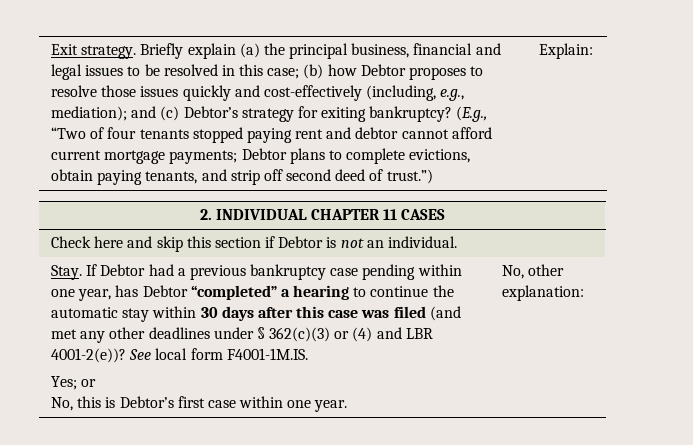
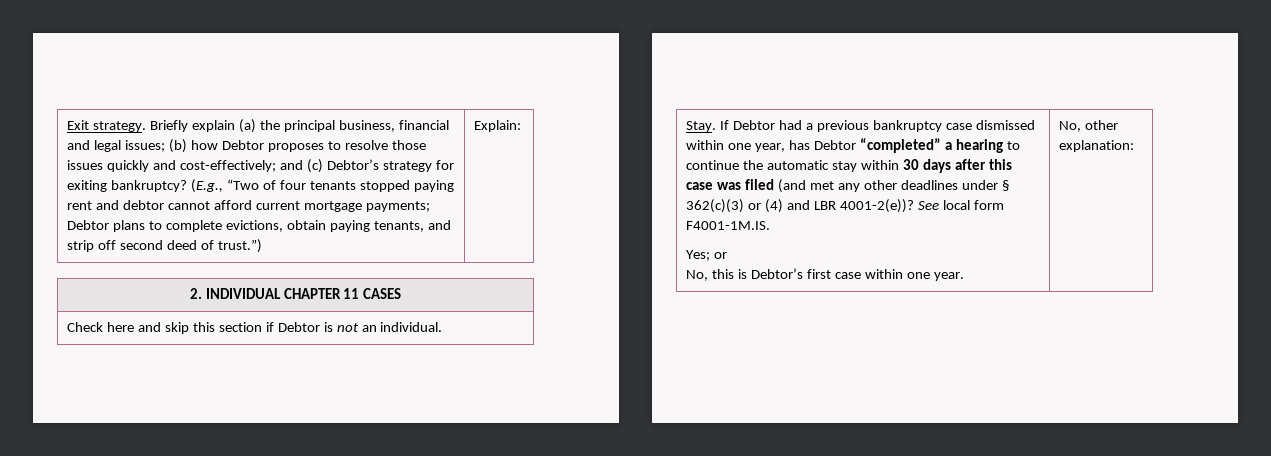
- Briefly explain (a) the principal business, financial and legal issues to be resolved in this case; (b) how Debtor proposes to resolve those issues quickly and cost-effectively (including, e.g., mediation); and (c) Debtor’s strategy for exiting bankruptcy?
+ Briefly explain (a) the principal business, financial and legal issues; (b) how Debtor proposes to resolve those issues quickly and cost-effectively; and (c) Debtor’s strategy for exiting bankruptcy?
- If Debtor had a previous bankruptcy case pending within one year, has Debtor “completed” a hearing to continue the automatic stay within 30 days after this case was filed (and met any other deadlines under § 362(c)(3) or (4) and LBR 4001-2(e))?
+ If Debtor had a previous bankruptcy case dismissed within one year, has Debtor “completed” a hearing to continue the automatic stay within 30 days after this case was filed (and met any other deadlines under § 362(c)(3) or (4) and LBR 4001-2(e))?

